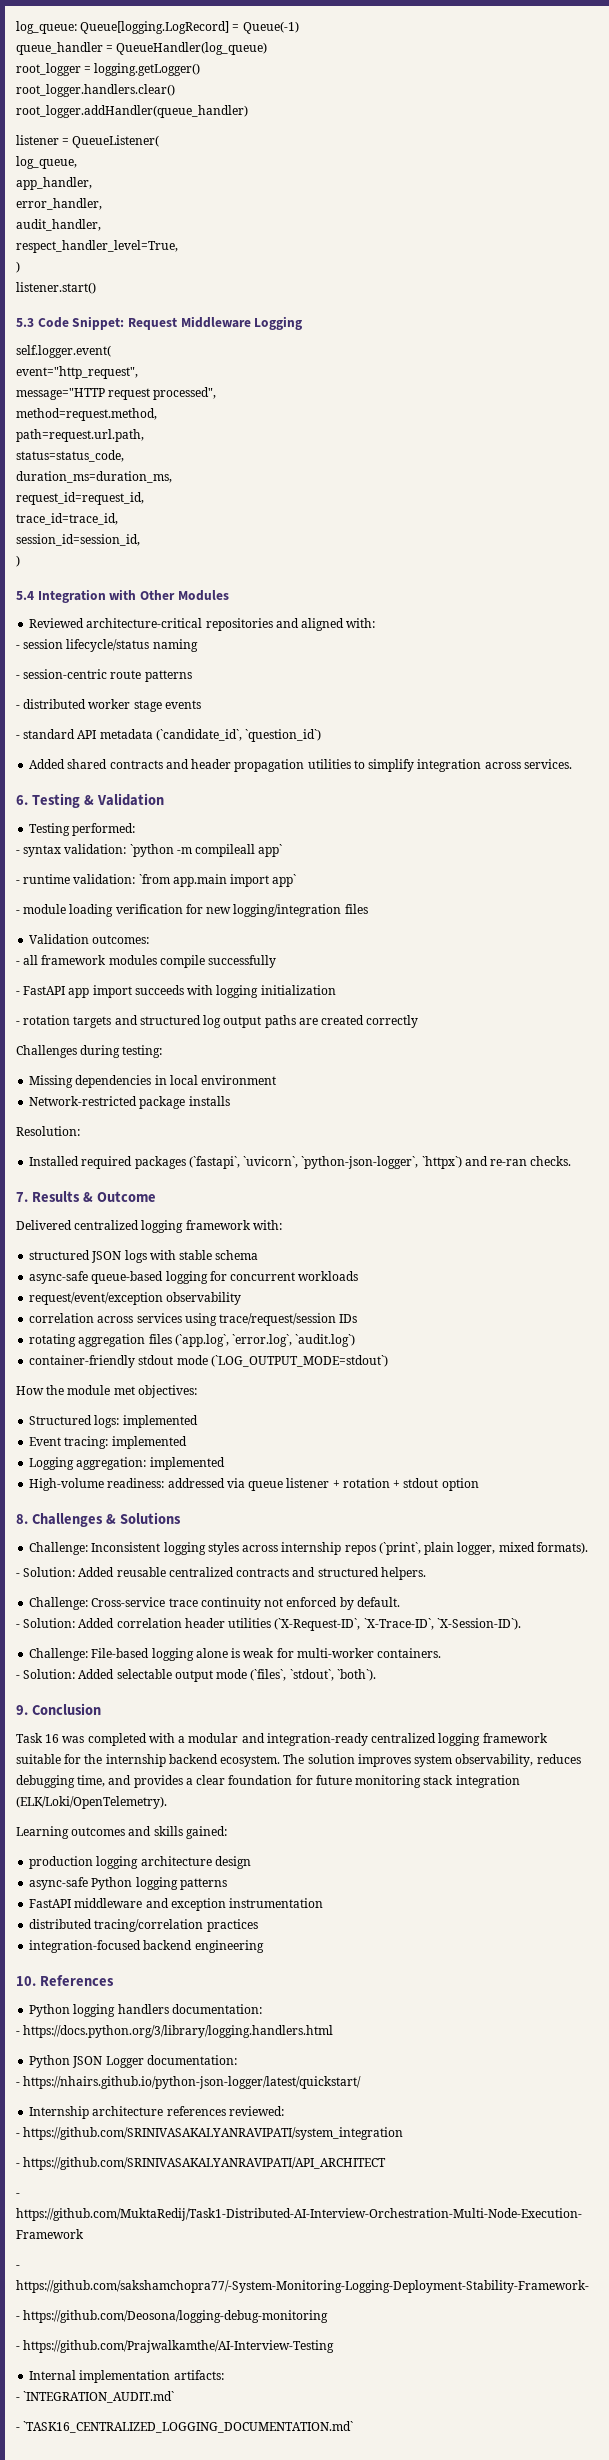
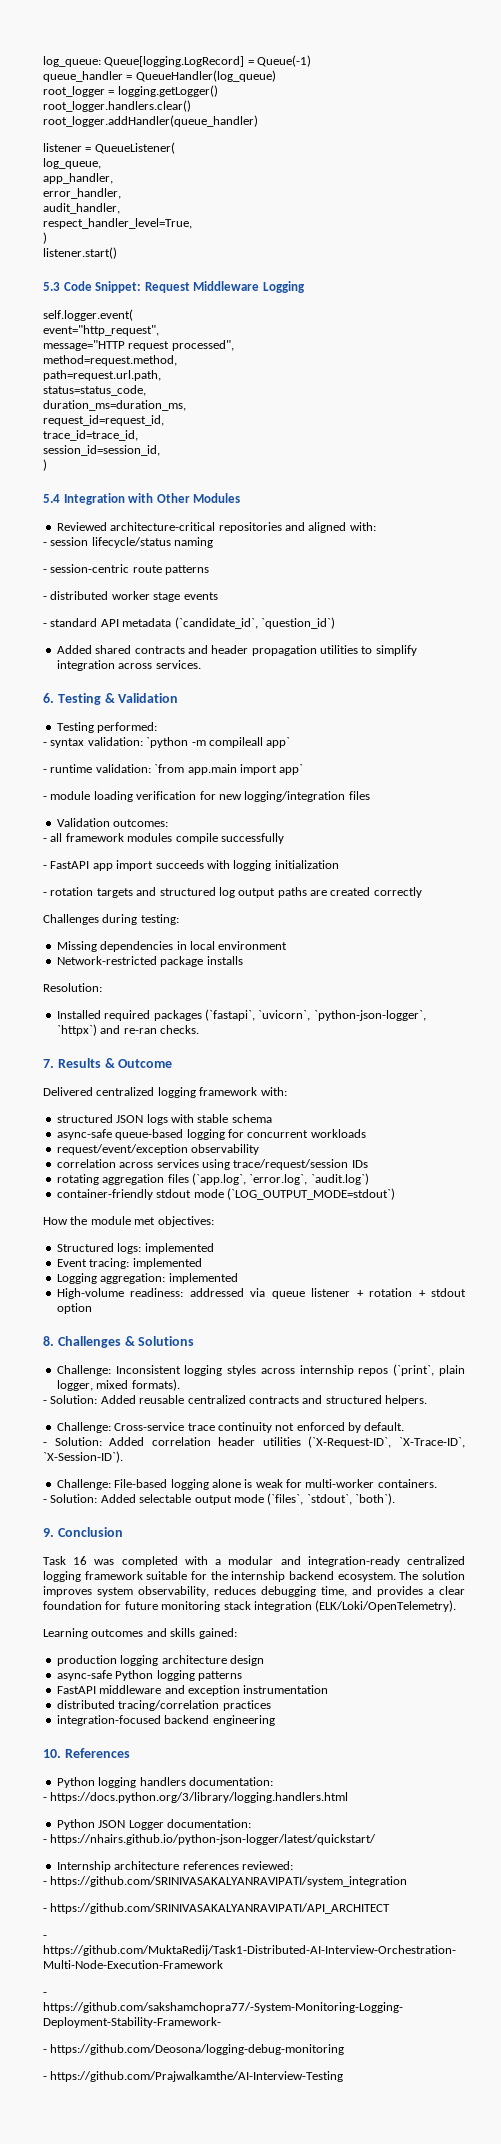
- Internal implementation artifacts:
- - `INTEGRATION_AUDIT.md`
- - `TASK16_CENTRALIZED_LOGGING_DOCUMENTATION.md`

